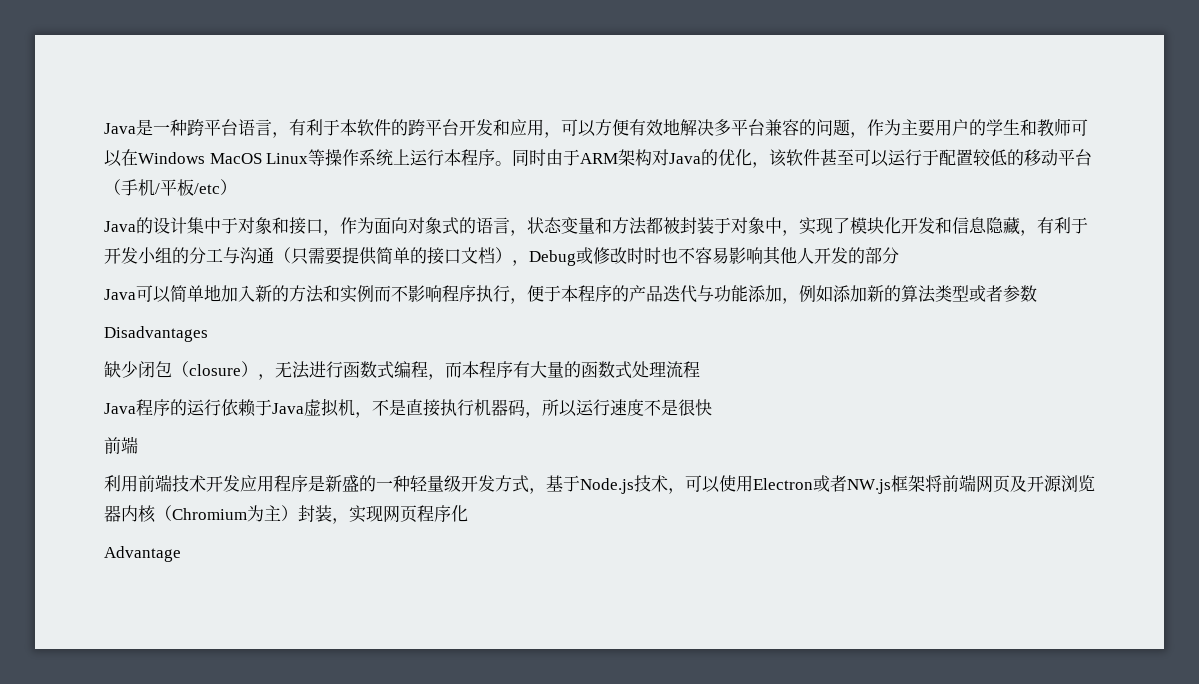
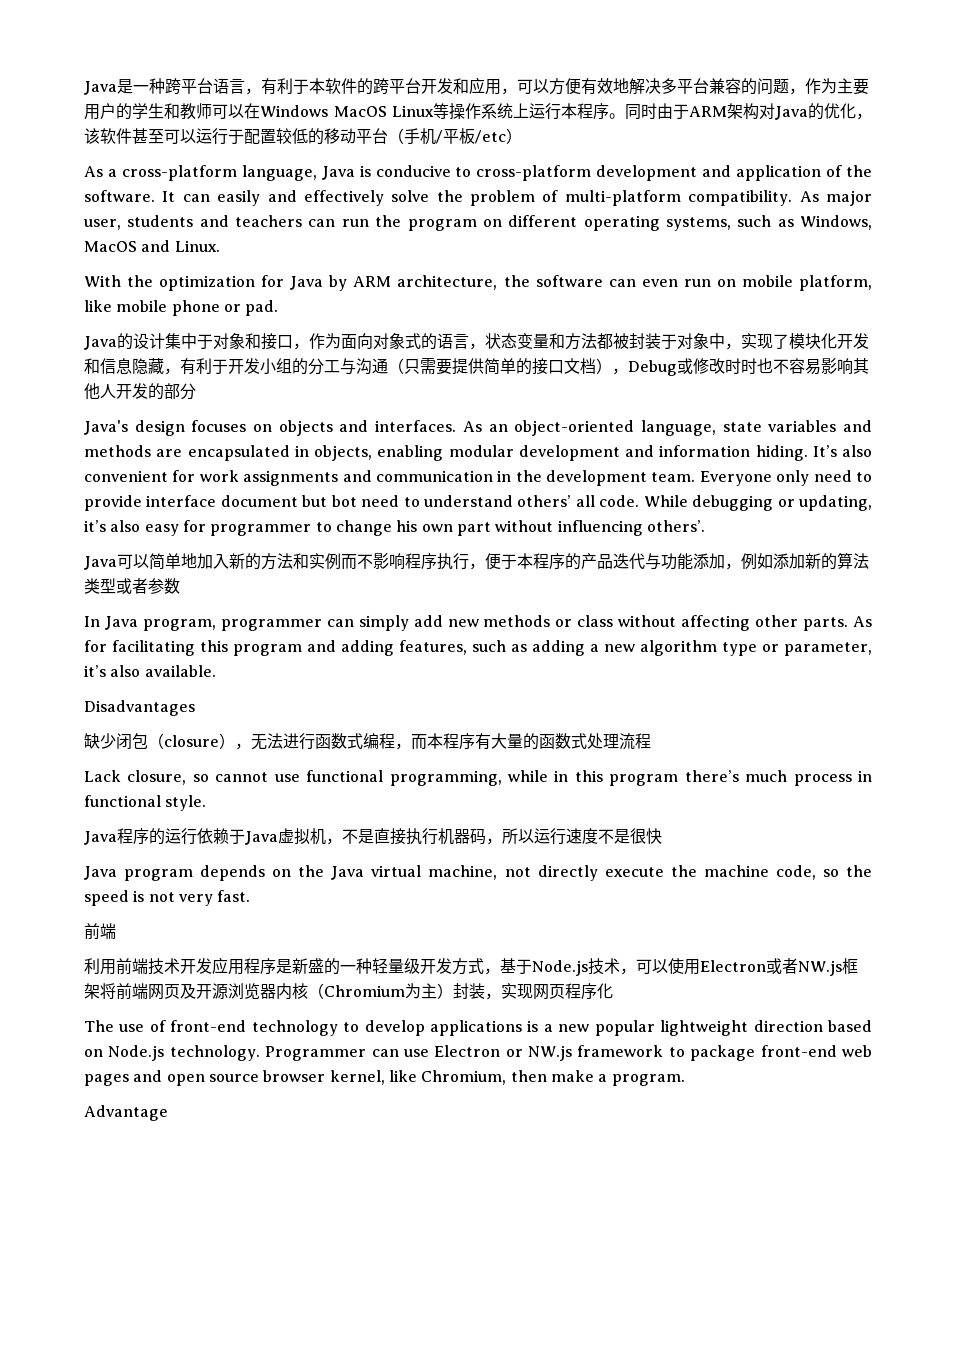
+ As a cross-platform language, Java is conducive to cross-platform development and application of the software. It can easily and effectively solve the problem of multi-platform compatibility. As major user, students and teachers can run the program on different operating systems, such as Windows, MacOS and Linux.
+ With the optimization for Java by ARM architecture, the software can even run on mobile platform, like mobile phone or pad.
+ Java's design focuses on objects and interfaces. As an object-oriented language, state variables and methods are encapsulated in objects, enabling modular development and information hiding. It’s also convenient for work assignments and communication in the development team. Everyone only need to provide interface document but bot need to understand others’ all code. While debugging or updating, it’s also easy for programmer to change his own part without influencing others’.
+ In Java program, programmer can simply add new methods or class without affecting other parts. As for facilitating this program and adding features, such as adding a new algorithm type or parameter, it’s also available.
+ Lack closure, so cannot use functional programming, while in this program there’s much process in functional style.
+ Java program depends on the Java virtual machine, not directly execute the machine code, so the speed is not very fast.
+ The use of front-end technology to develop applications is a new popular lightweight direction based on Node.js technology. Programmer can use Electron or NW.js framework to package front-end web pages and open source browser kernel, like Chromium, then make a program.

